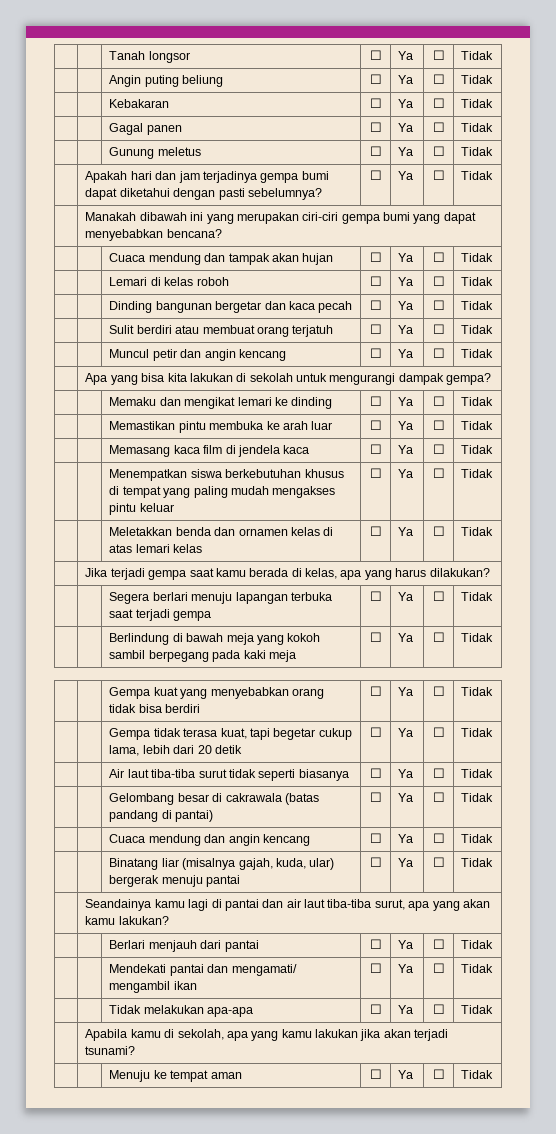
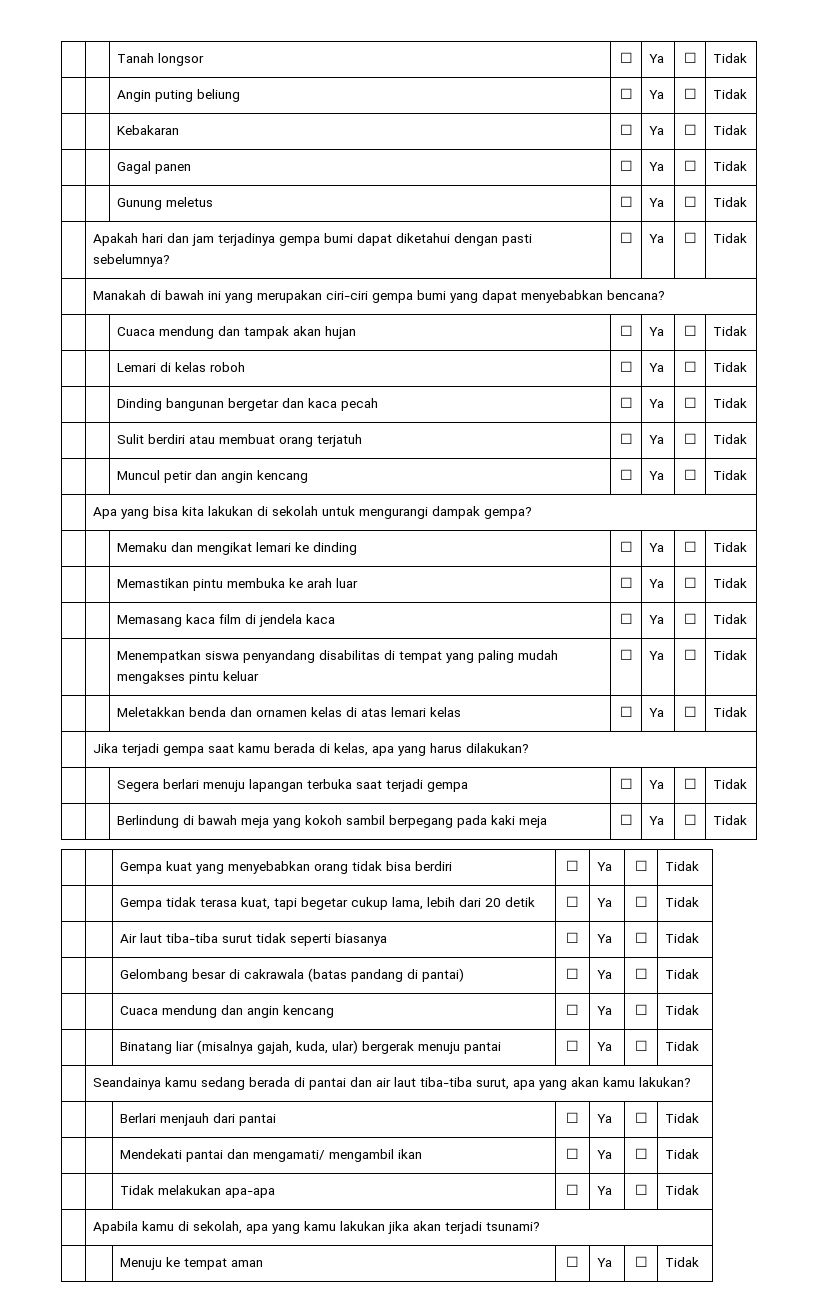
- | Manakah dibawah ini yang merupakan ciri-ciri gempa bumi yang dapat menyebabkan bencana?
+ | Manakah di bawah ini yang merupakan ciri-ciri gempa bumi yang dapat menyebabkan bencana?
- | | Menempatkan siswa berkebutuhan khusus di tempat yang paling mudah mengakses pintu keluar | ☐ | Ya | ☐ | Tidak
+ | | Menempatkan siswa penyandang disabilitas di tempat yang paling mudah mengakses pintu keluar | ☐ | Ya | ☐ | Tidak
- | Seandainya kamu lagi di pantai dan air laut tiba-tiba surut, apa yang akan kamu lakukan?
+ | Seandainya kamu sedang berada di pantai dan air laut tiba-tiba surut, apa yang akan kamu lakukan?

